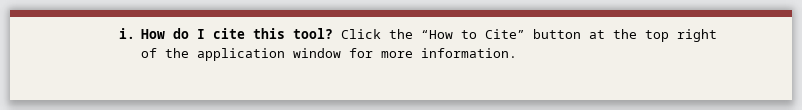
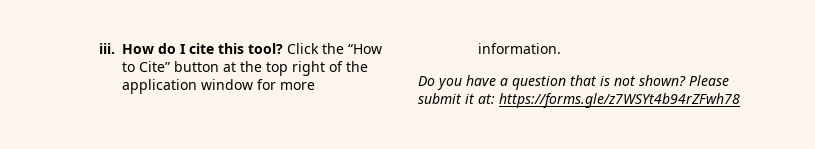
- i.
+ iii.
+ Do you have a question that is not shown? Please submit it at: https://forms.gle/z7WSYt4b94rZFwh78

